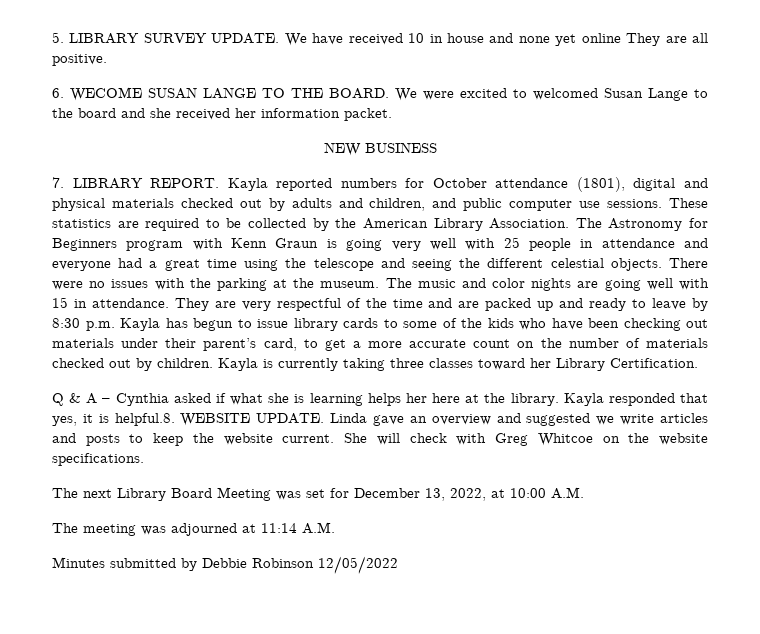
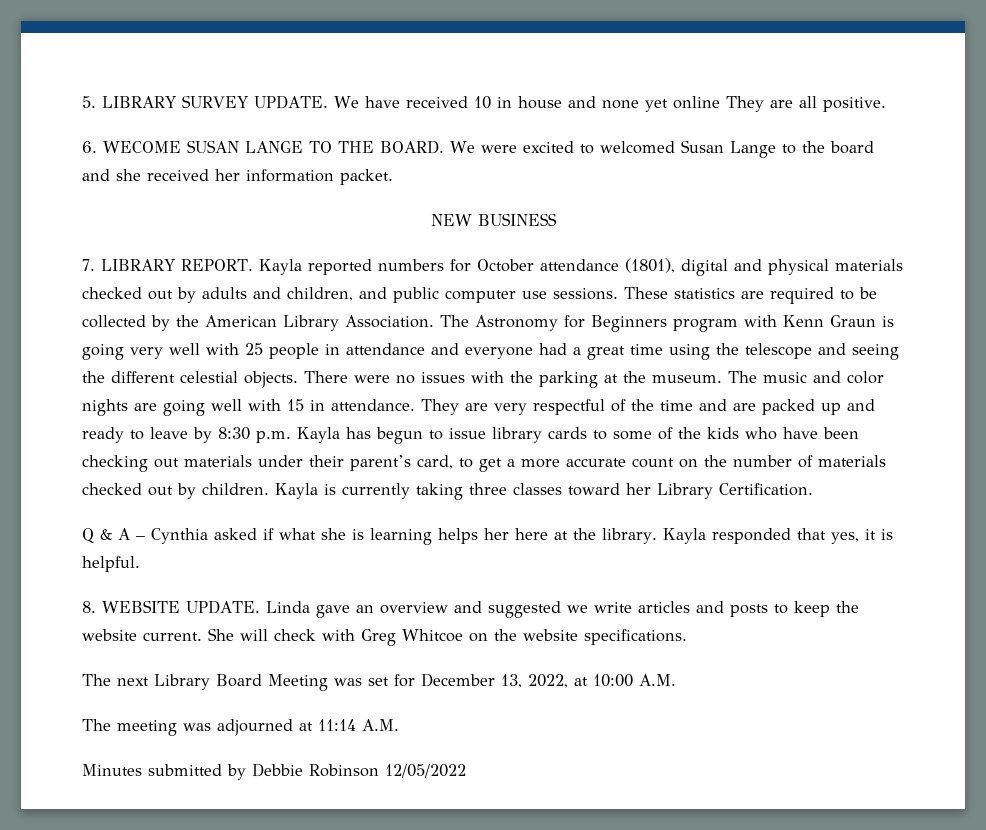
- Kayla responded that yes, it is helpful.8. WEBSITE UPDATE.
+ Kayla responded that yes, it is helpful.
+ 8. WEBSITE UPDATE.

